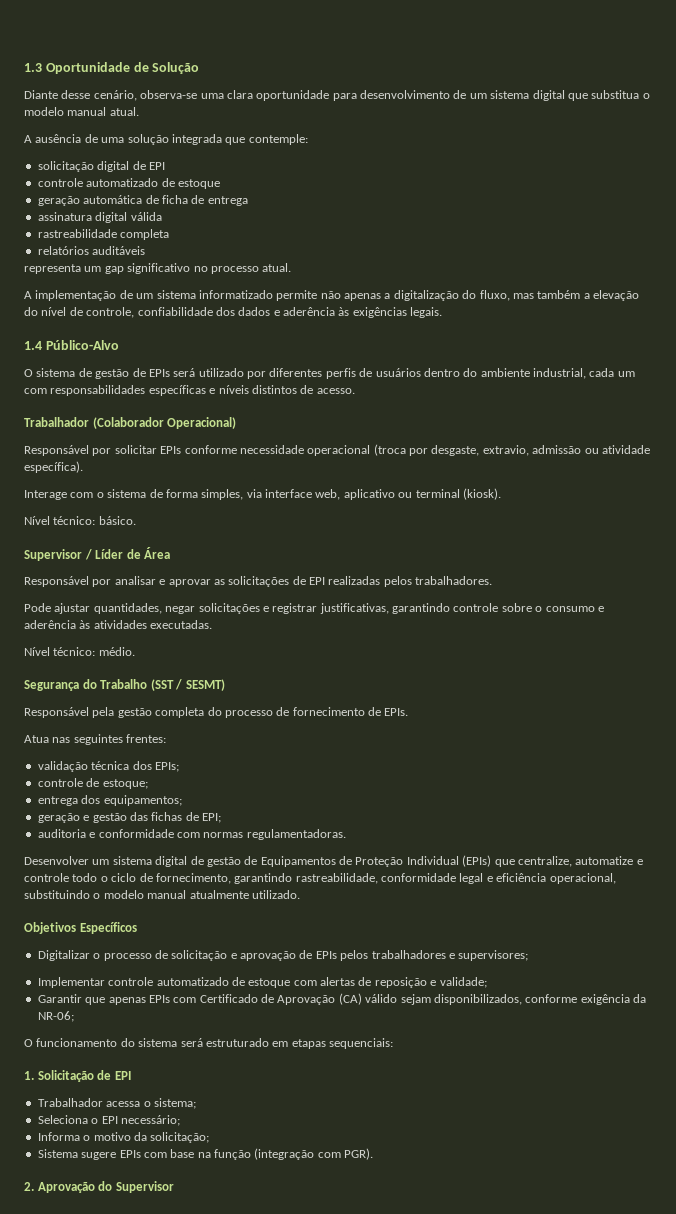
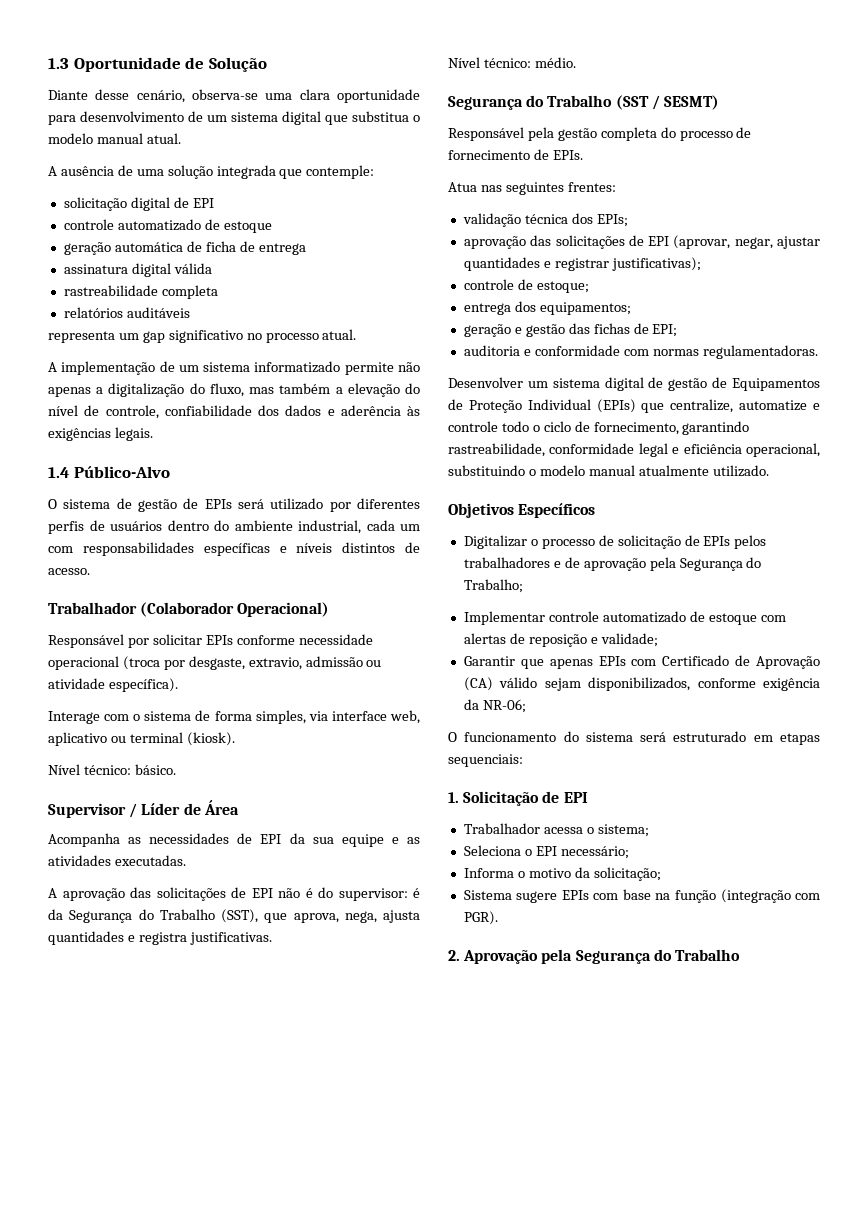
- Responsável por analisar e aprovar as solicitações de EPI realizadas pelos trabalhadores.
- Pode ajustar quantidades, negar solicitações e registrar justificativas, garantindo controle sobre o consumo e aderência às atividades executadas.
+ Acompanha as necessidades de EPI da sua equipe e as atividades executadas.
+ A aprovação das solicitações de EPI não é do supervisor: é da Segurança do Trabalho (SST), que aprova, nega, ajusta quantidades e registra justificativas.
+ aprovação das solicitações de EPI (aprovar, negar, ajustar quantidades e registrar justificativas);
- Digitalizar o processo de solicitação e aprovação de EPIs pelos trabalhadores e supervisores;
+ Digitalizar o processo de solicitação de EPIs pelos trabalhadores e de aprovação pela Segurança do Trabalho;
- 2. Aprovação do Supervisor
+ 2. Aprovação pela Segurança do Trabalho

